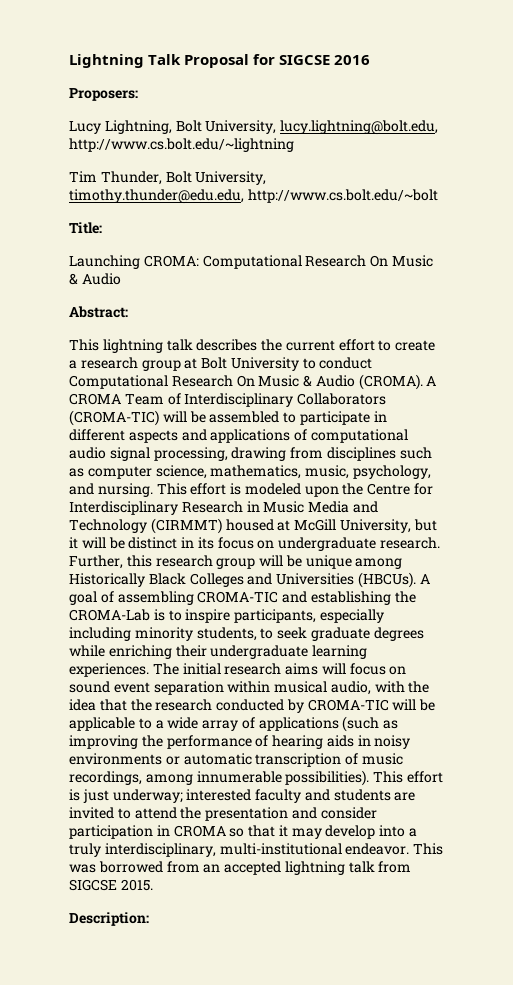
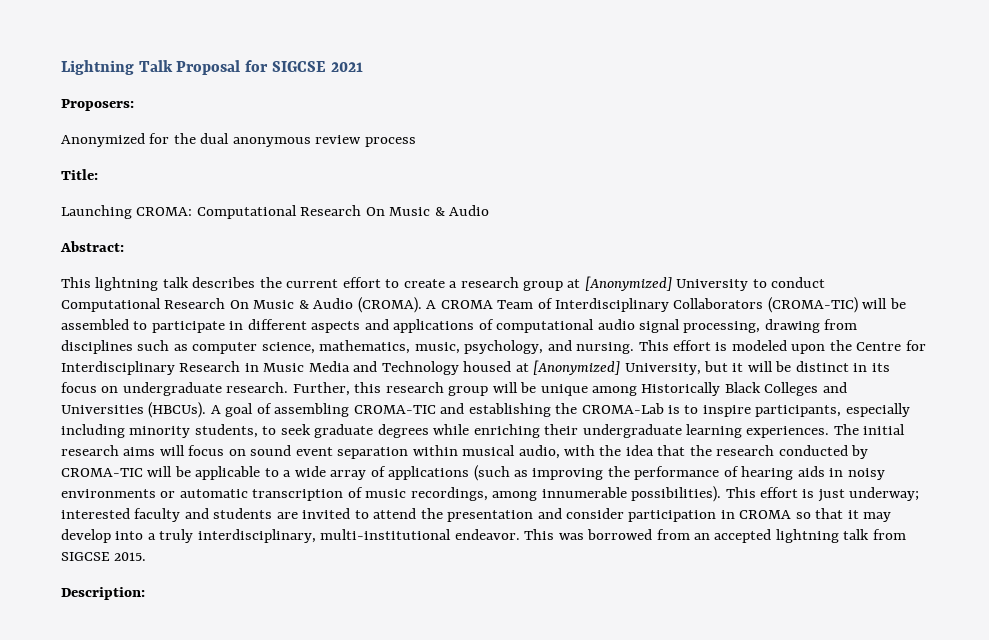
- Lightning Talk Proposal for SIGCSE 2016
+ Lightning Talk Proposal for SIGCSE 2021
- Lucy Lightning, Bolt University, lucy.lightning@bolt.edu, http://www.cs.bolt.edu/~lightning
- Tim Thunder, Bolt University, timothy.thunder@edu.edu, http://www.cs.bolt.edu/~bolt
+ Anonymized for the dual anonymous review process
- This lightning talk describes the current effort to create a research group at Bolt University to conduct Computational Research On Music & Audio (CROMA).
+ This lightning talk describes the current effort to create a research group at [Anonymized] University to conduct Computational Research On Music & Audio (CROMA).
- This effort is modeled upon the Centre for Interdisciplinary Research in Music Media and Technology (CIRMMT) housed at McGill University, but it will be distinct in its focus on undergraduate research.
+ This effort is modeled upon the Centre for Interdisciplinary Research in Music Media and Technology housed at [Anonymized] University, but it will be distinct in its focus on undergraduate research.

